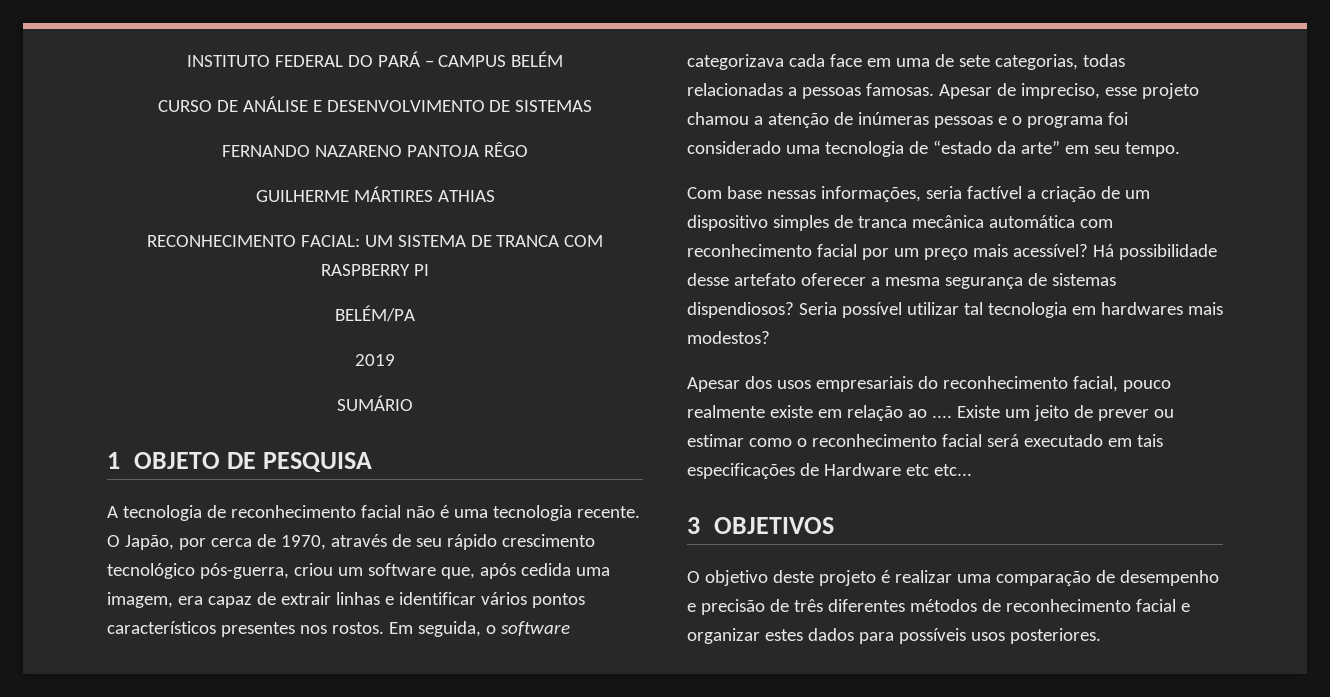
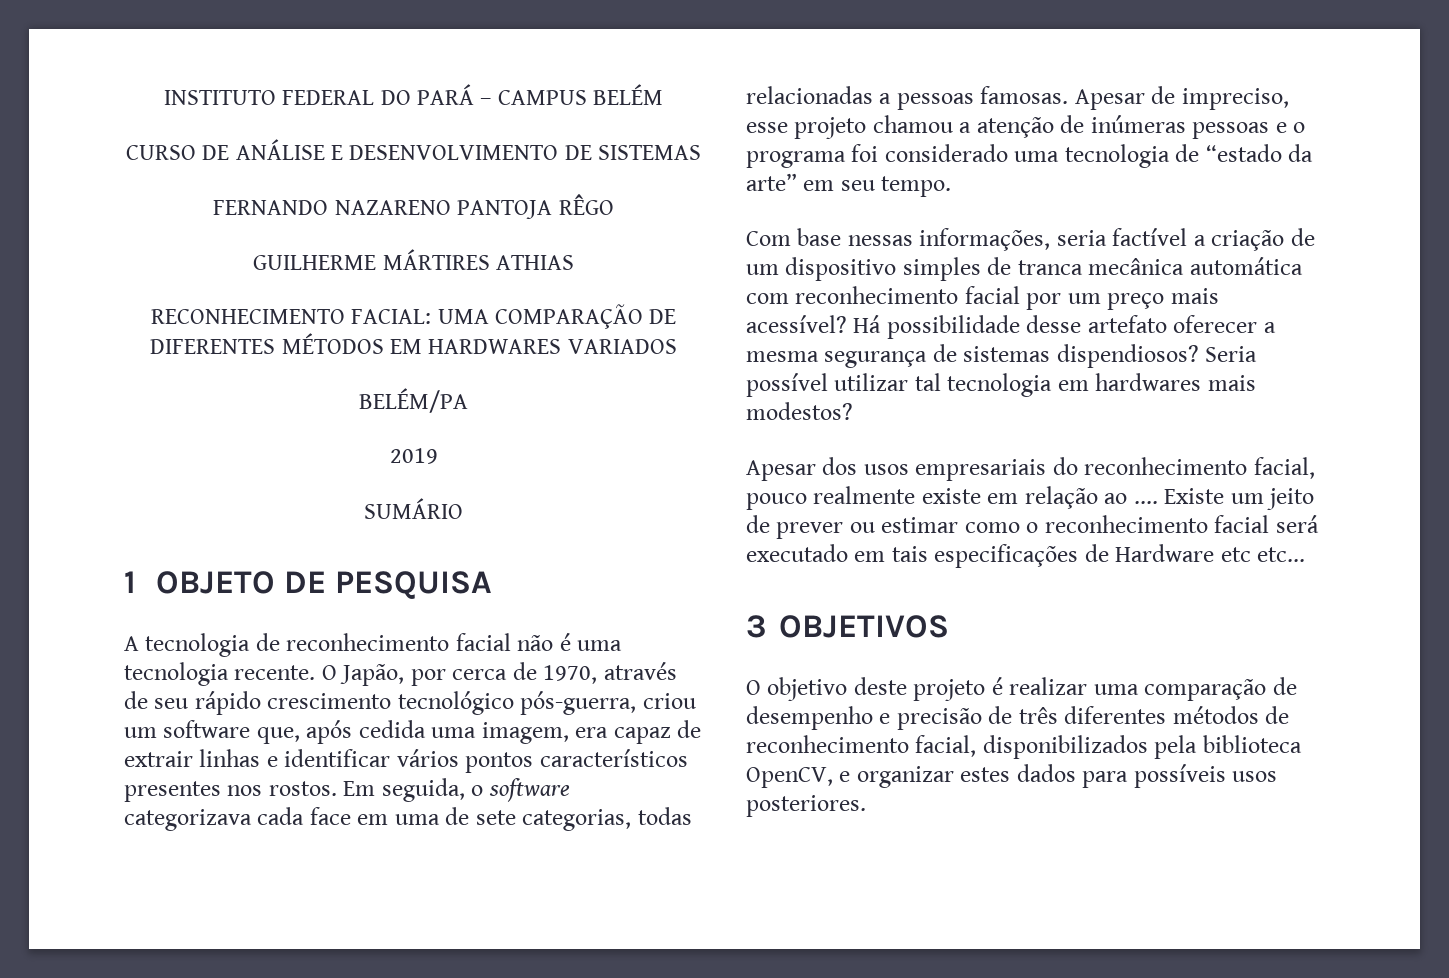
- RECONHECIMENTO FACIAL: UM SISTEMA DE TRANCA COM RASPBERRY PI
+ RECONHECIMENTO FACIAL: UMA COMPARAÇÃO DE DIFERENTES MÉTODOS EM HARDWARES VARIADOS
- O objetivo deste projeto é realizar uma comparação de desempenho e precisão de três diferentes métodos de reconhecimento facial e organizar estes dados para possíveis usos posteriores.
+ O objetivo deste projeto é realizar uma comparação de desempenho e precisão de três diferentes métodos de reconhecimento facial, disponibilizados pela biblioteca OpenCV, e organizar estes dados para possíveis usos posteriores.

